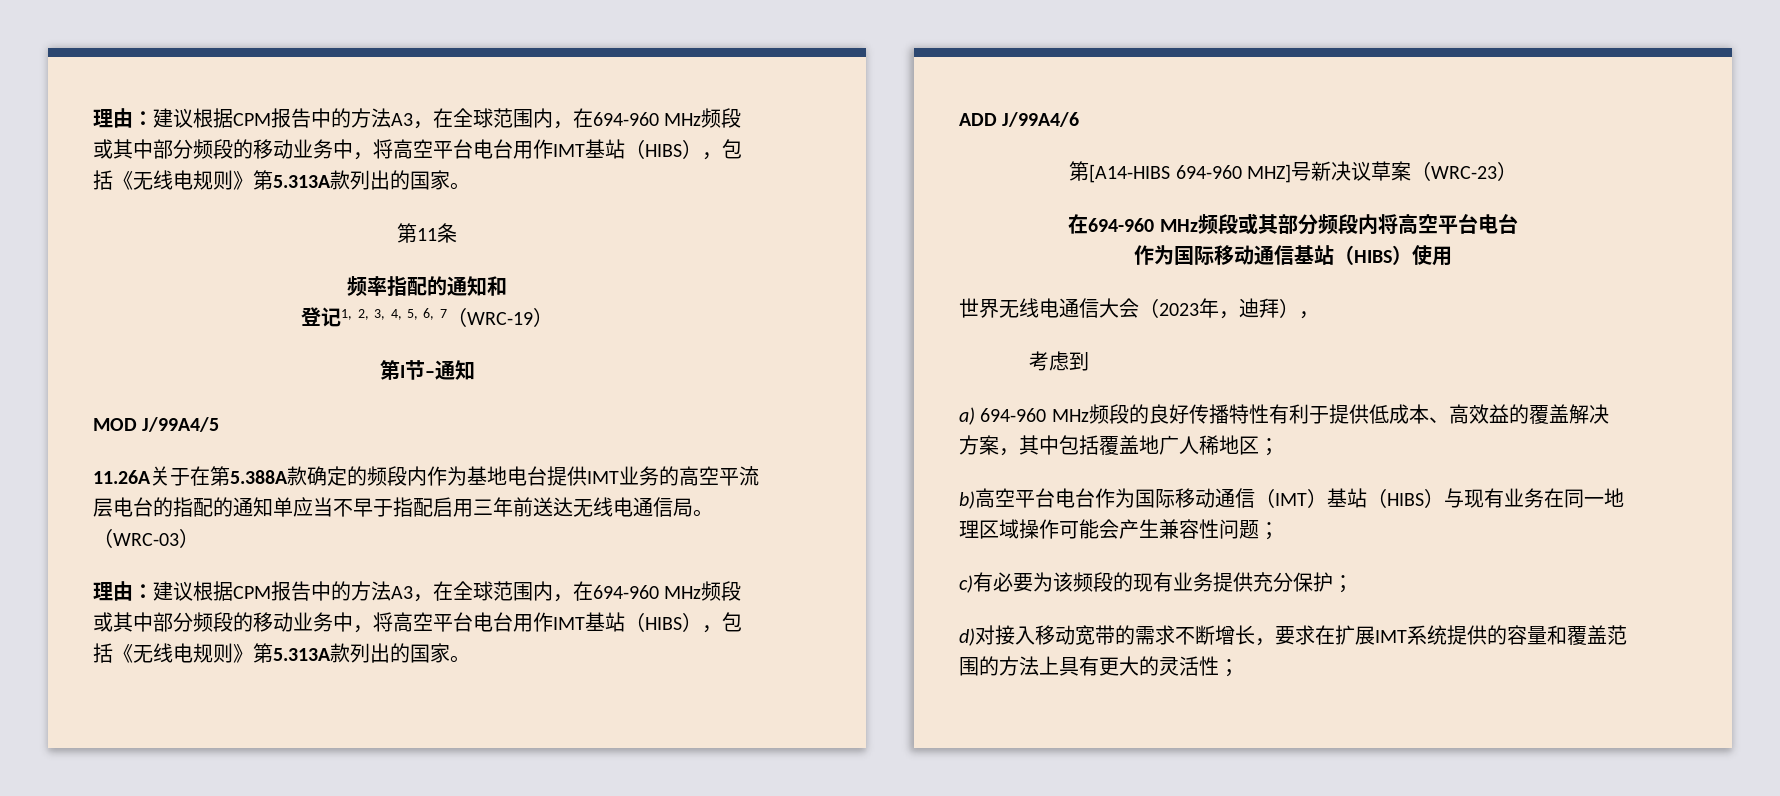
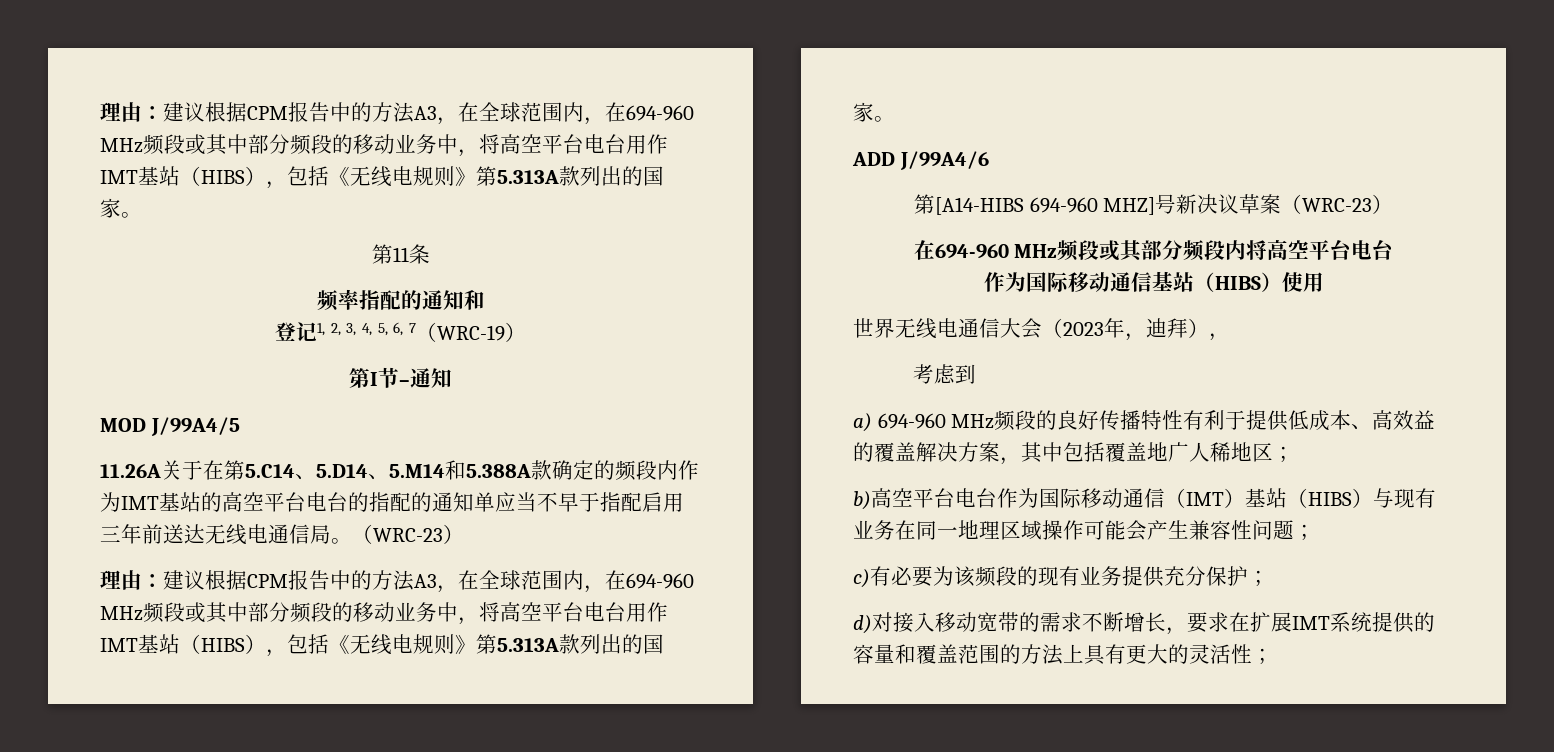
- 11.26A关于在第5.388A款确定的频段内作为基地电台提供IMT业务的高空平流层电台的指配的通知单应当不早于指配启用三年前送达无线电通信局。（WRC-03）
+ 11.26A关于在第5.C14、5.D14、5.M14和5.388A款确定的频段内作为IMT基站的高空平台电台的指配的通知单应当不早于指配启用三年前送达无线电通信局。（WRC-23）

